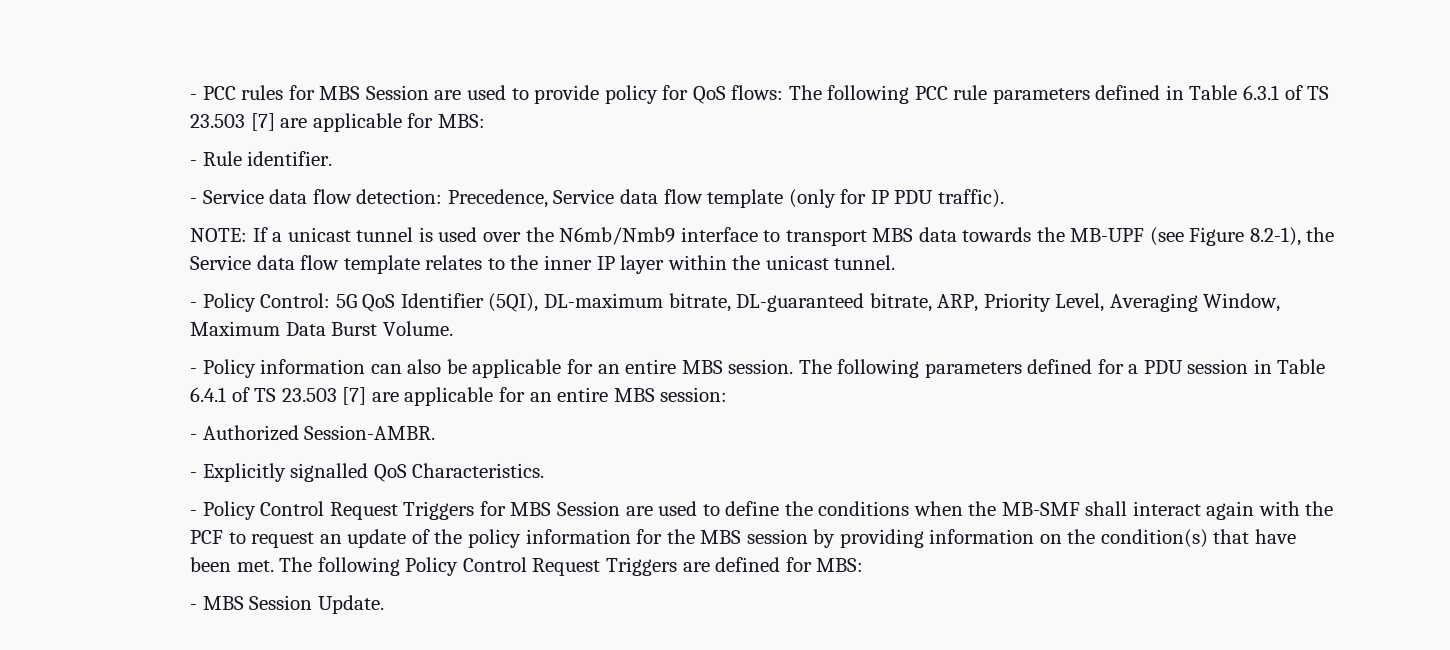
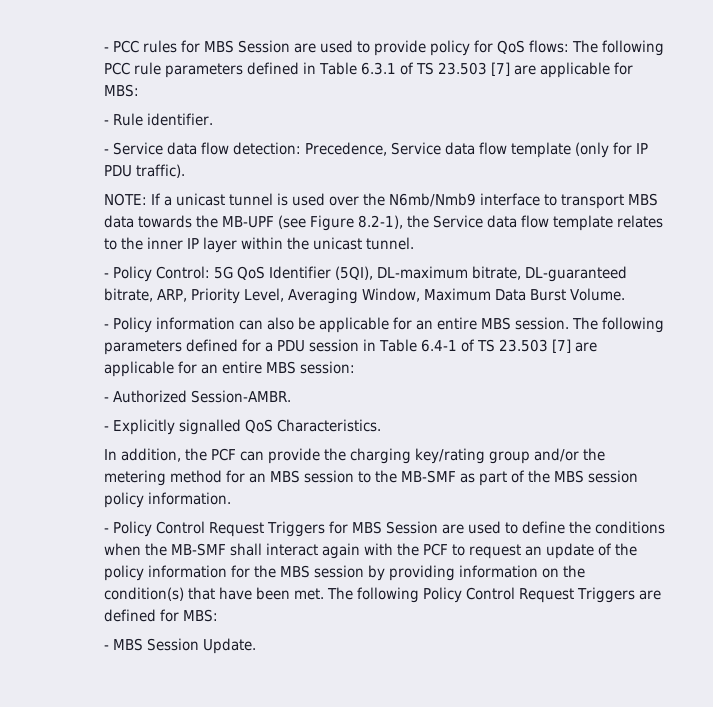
- The following parameters defined for a PDU session in Table 6.4.1 of TS 23.503 [7] are applicable for an entire MBS session:
+ The following parameters defined for a PDU session in Table 6.4-1 of TS 23.503 [7] are applicable for an entire MBS session:
+ In addition, the PCF can provide the charging key/rating group and/or the metering method for an MBS session to the MB-SMF as part of the MBS session policy information.

